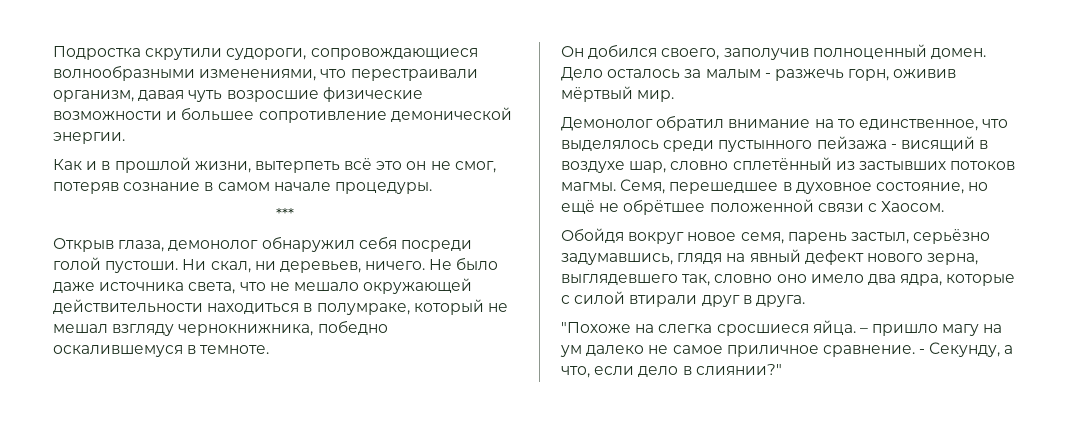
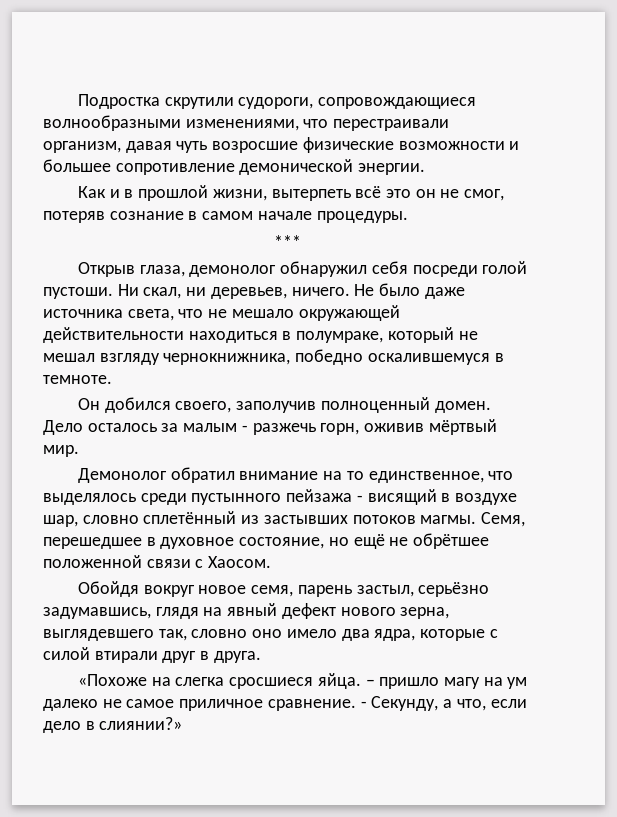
- "Похоже на слегка сросшиеся яйца.
+ «Похоже на слегка сросшиеся яйца.
- - Секунду, а что, если дело в слиянии?"
+ - Секунду, а что, если дело в слиянии?»

